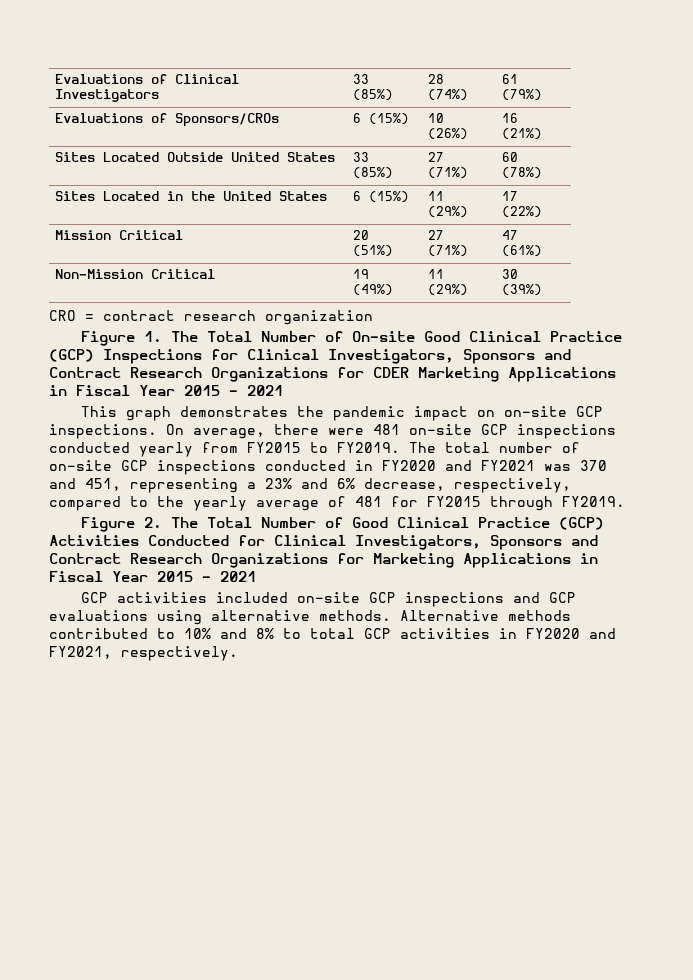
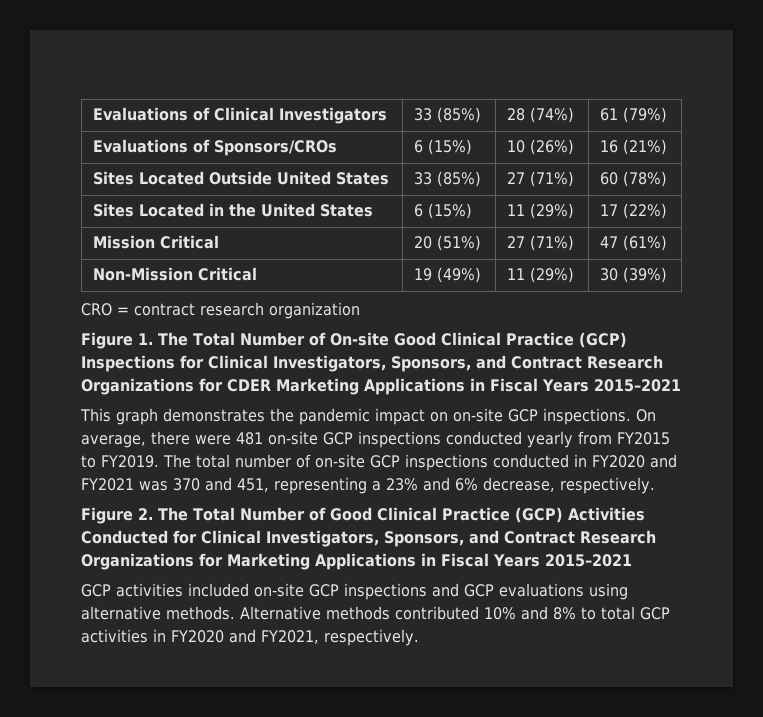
- Figure 1. The Total Number of On-site Good Clinical Practice (GCP) Inspections for Clinical Investigators, Sponsors and Contract Research Organizations for CDER Marketing Applications in Fiscal Year 2015 – 2021
+ Figure 1. The Total Number of On-site Good Clinical Practice (GCP) Inspections for Clinical Investigators, Sponsors, and Contract Research Organizations for CDER Marketing Applications in Fiscal Years 2015–2021
- The total number of on-site GCP inspections conducted in FY2020 and FY2021 was 370 and 451, representing a 23% and 6% decrease, respectively, compared to the yearly average of 481 for FY2015 through FY2019.
+ The total number of on-site GCP inspections conducted in FY2020 and FY2021 was 370 and 451, representing a 23% and 6% decrease, respectively.
- Figure 2. The Total Number of Good Clinical Practice (GCP) Activities Conducted for Clinical Investigators, Sponsors and Contract Research Organizations for Marketing Applications in Fiscal Year 2015 – 2021
+ Figure 2. The Total Number of Good Clinical Practice (GCP) Activities Conducted for Clinical Investigators, Sponsors, and Contract Research Organizations for Marketing Applications in Fiscal Years 2015–2021
- Alternative methods contributed to 10% and 8% to total GCP activities in FY2020 and FY2021, respectively.
+ Alternative methods contributed 10% and 8% to total GCP activities in FY2020 and FY2021, respectively.

